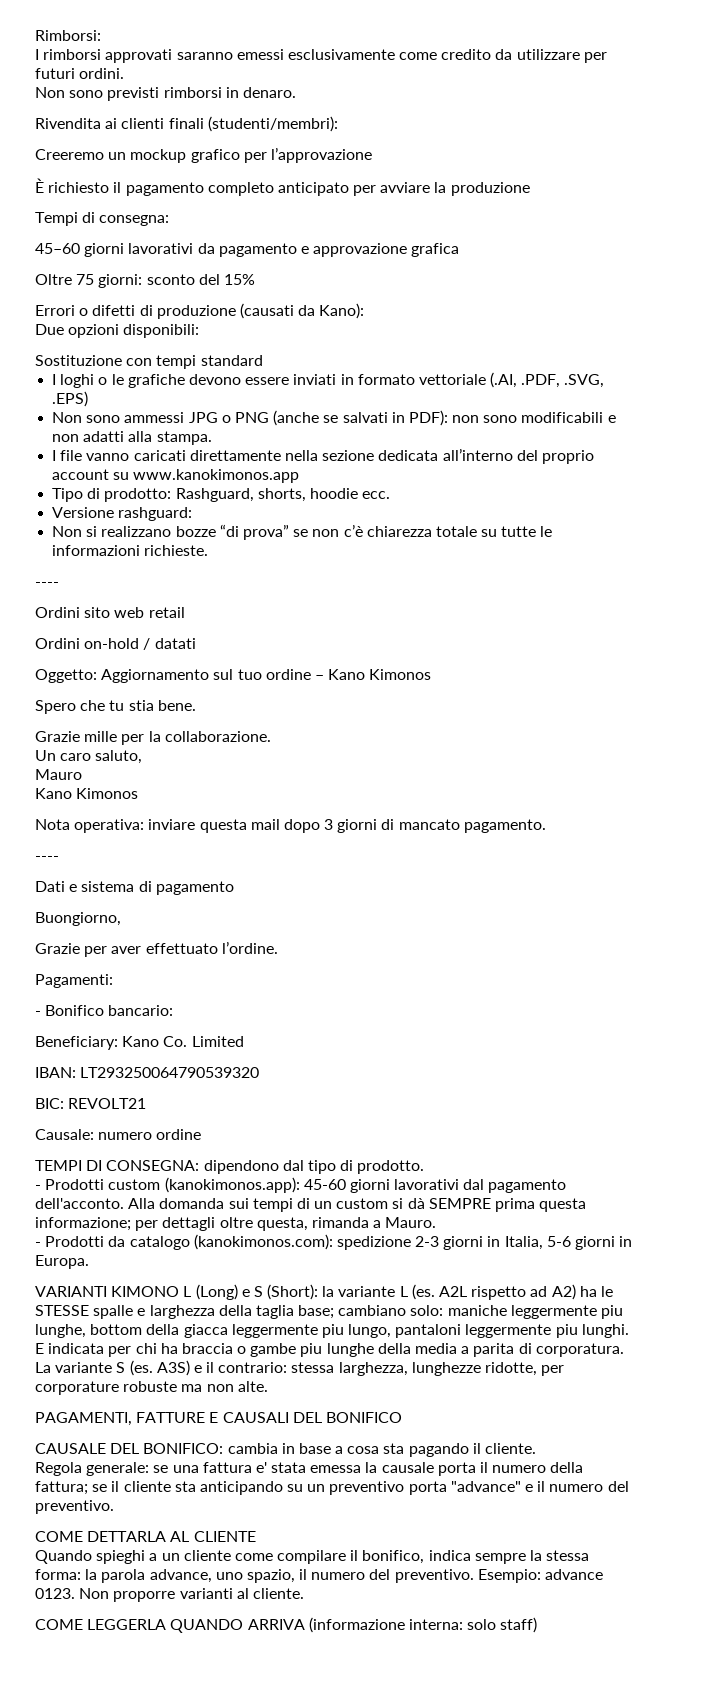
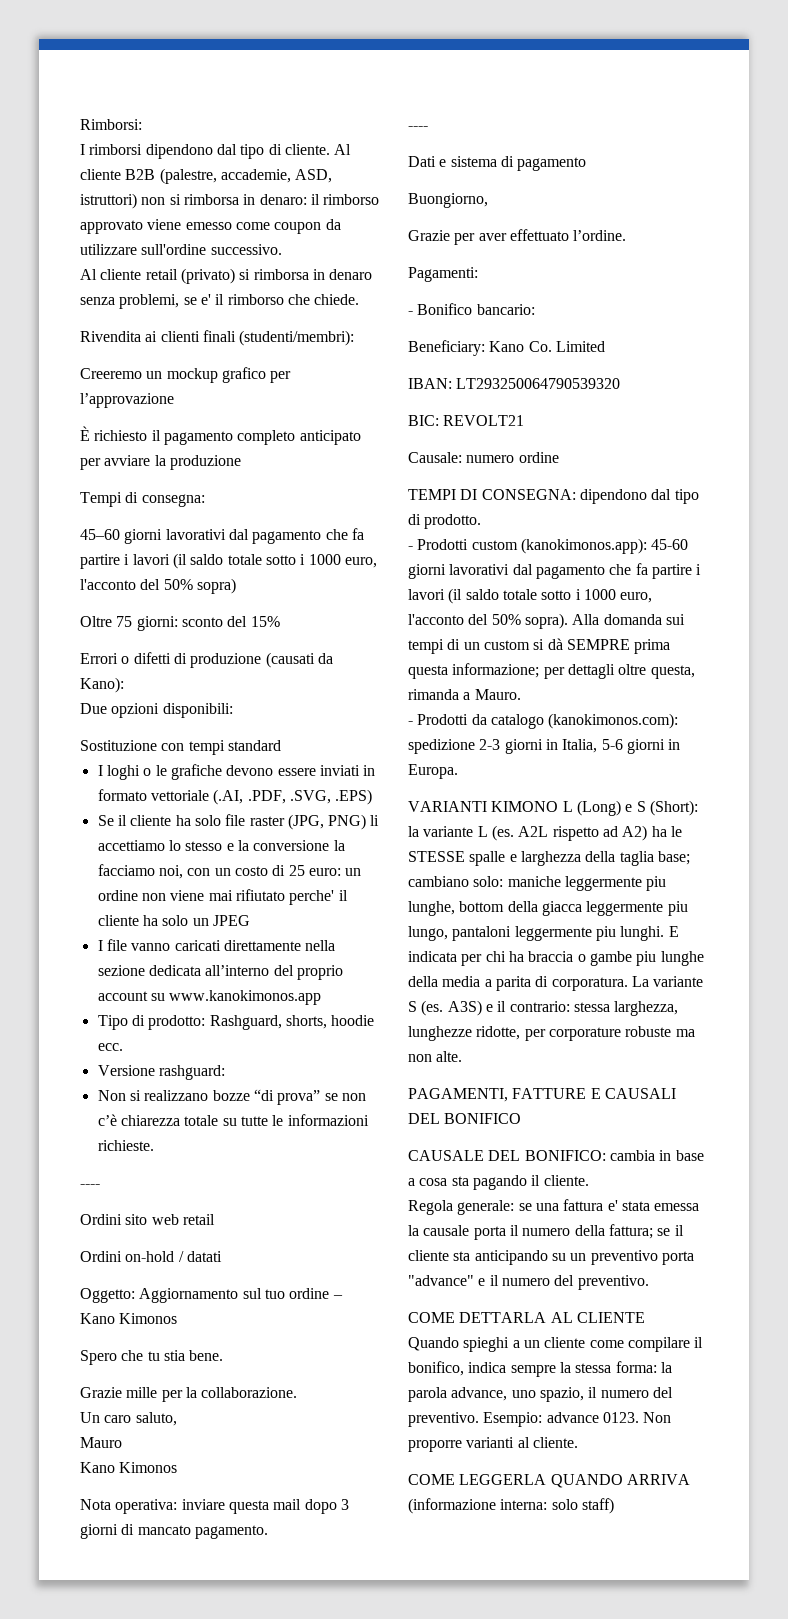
- I rimborsi approvati saranno emessi esclusivamente come credito da utilizzare per futuri ordini.
- Non sono previsti rimborsi in denaro.
+ I rimborsi dipendono dal tipo di cliente. Al cliente B2B (palestre, accademie, ASD, istruttori) non si rimborsa in denaro: il rimborso approvato viene emesso come coupon da utilizzare sull'ordine successivo.
+ Al cliente retail (privato) si rimborsa in denaro senza problemi, se e' il rimborso che chiede.
- 45–60 giorni lavorativi da pagamento e approvazione grafica
+ 45–60 giorni lavorativi dal pagamento che fa partire i lavori (il saldo totale sotto i 1000 euro, l'acconto del 50% sopra)
- Non sono ammessi JPG o PNG (anche se salvati in PDF): non sono modificabili e non adatti alla stampa.
+ Se il cliente ha solo file raster (JPG, PNG) li accettiamo lo stesso e la conversione la facciamo noi, con un costo di 25 euro: un ordine non viene mai rifiutato perche' il cliente ha solo un JPEG
- - Prodotti custom (kanokimonos.app): 45-60 giorni lavorativi dal pagamento dell'acconto.
+ - Prodotti custom (kanokimonos.app): 45-60 giorni lavorativi dal pagamento che fa partire i lavori (il saldo totale sotto i 1000 euro, l'acconto del 50% sopra).

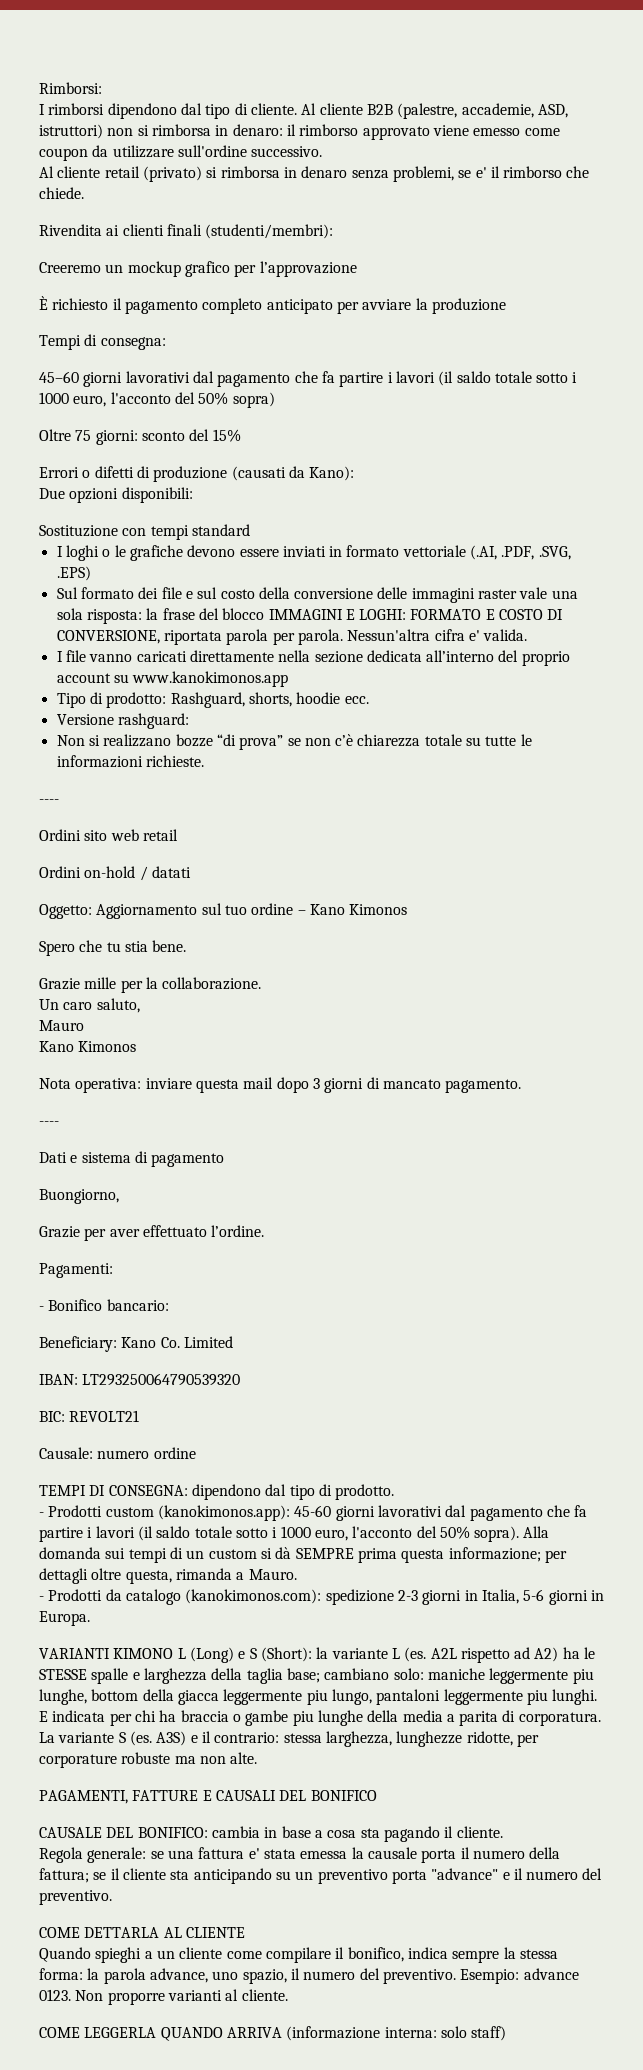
- Se il cliente ha solo file raster (JPG, PNG) li accettiamo lo stesso e la conversione la facciamo noi, con un costo di 25 euro: un ordine non viene mai rifiutato perche' il cliente ha solo un JPEG
+ Sul formato dei file e sul costo della conversione delle immagini raster vale una sola risposta: la frase del blocco IMMAGINI E LOGHI: FORMATO E COSTO DI CONVERSIONE, riportata parola per parola. Nessun'altra cifra e' valida.

